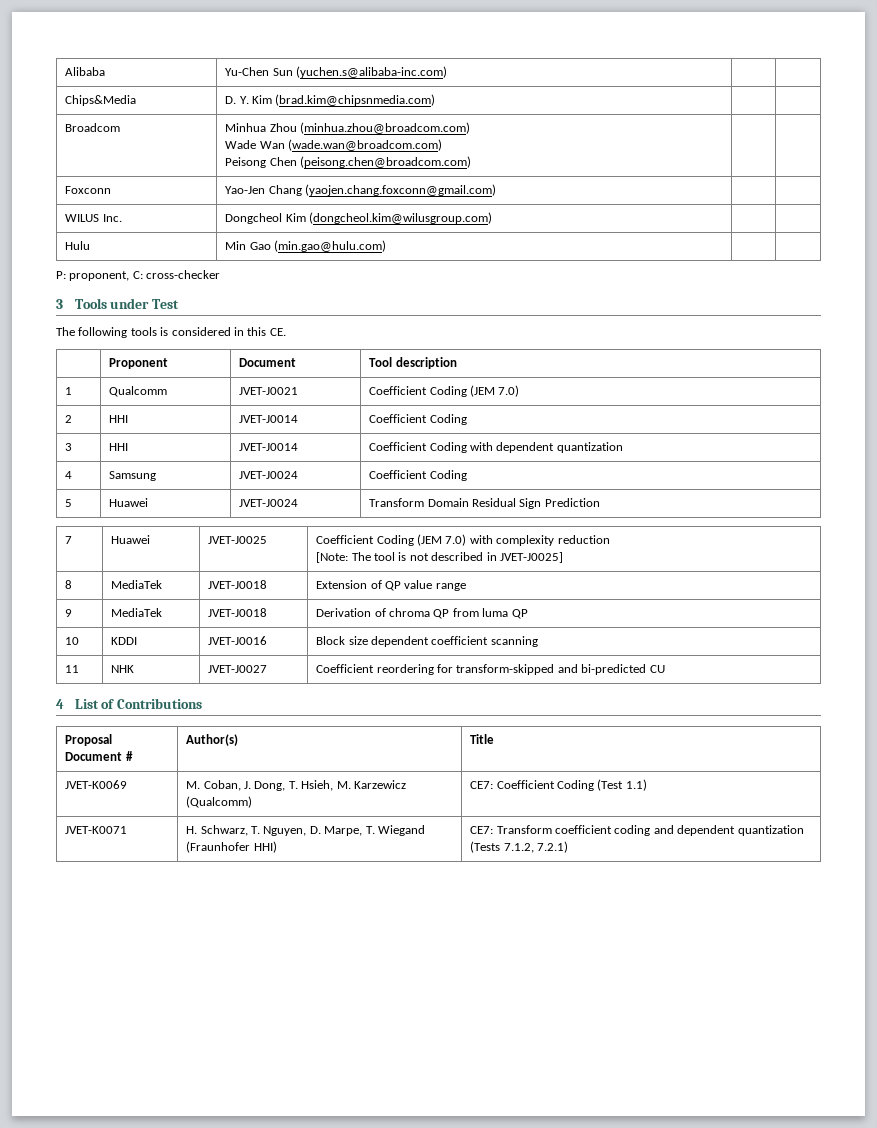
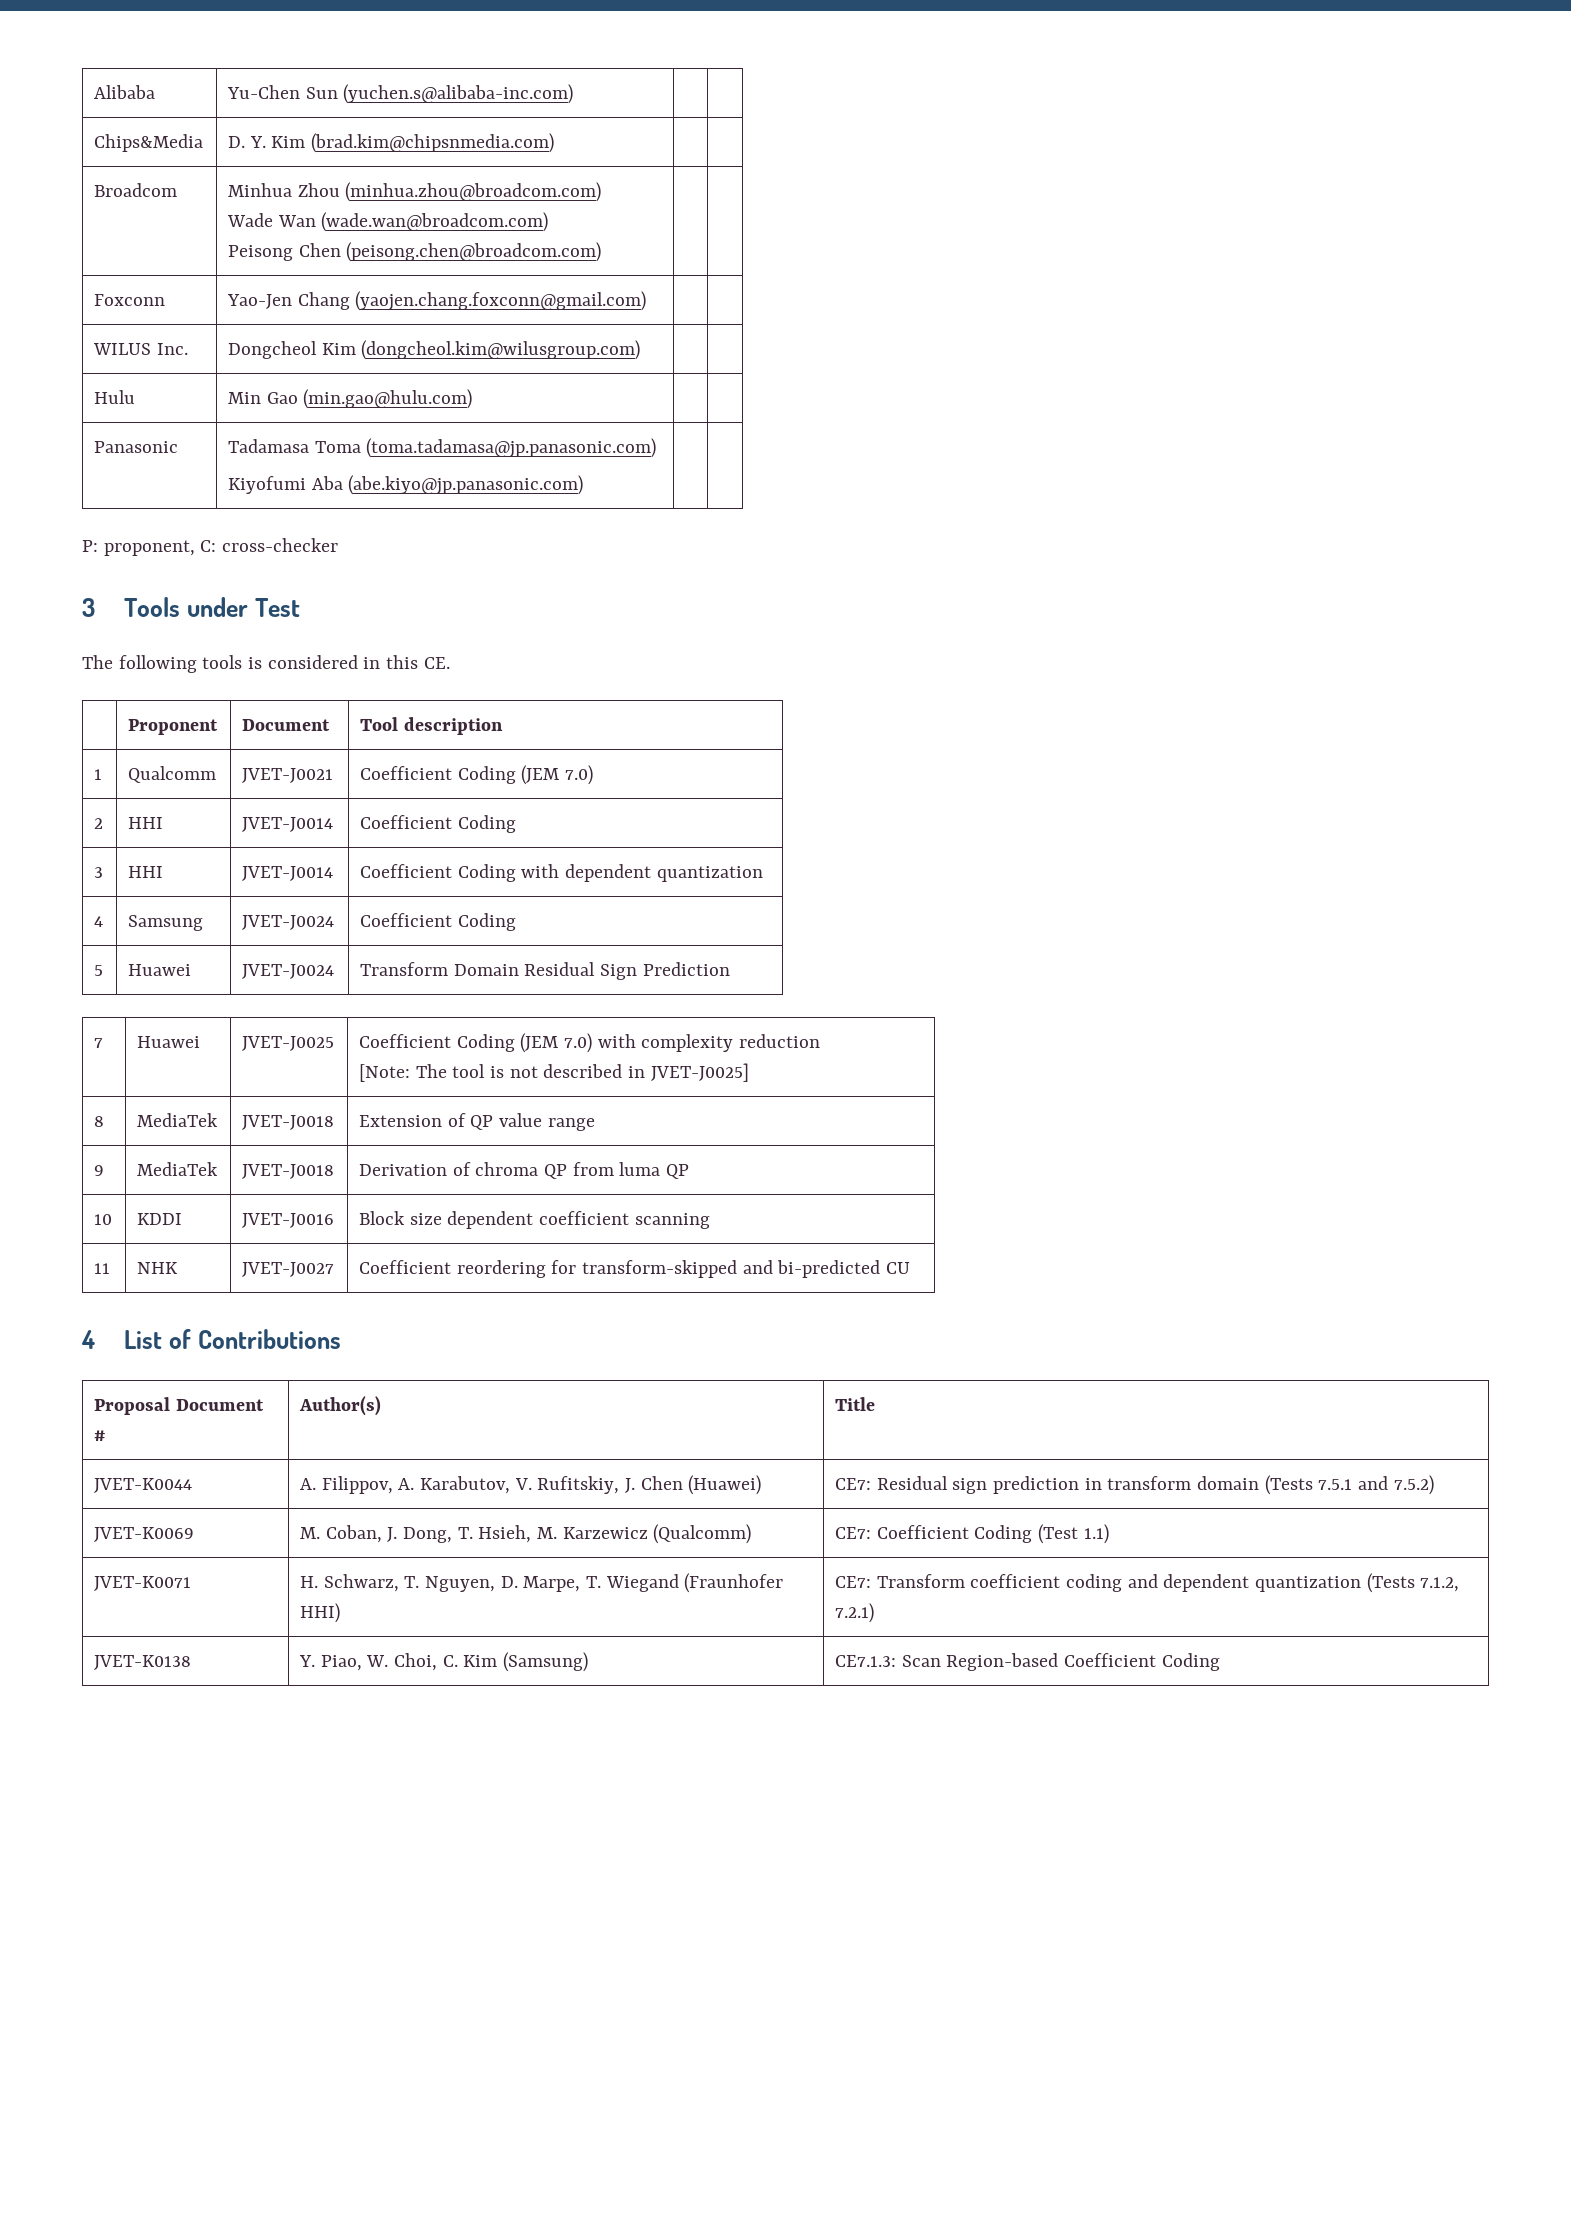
+ Panasonic | Tadamasa Toma (toma.tadamasa@jp.panasonic.com)
+ Kiyofumi Aba (abe.kiyo@jp.panasonic.com) | |
+ JVET-K0044 | A. Filippov, A. Karabutov, V. Rufitskiy, J. Chen (Huawei) | CE7: Residual sign prediction in transform domain (Tests 7.5.1 and 7.5.2)
+ JVET-K0138 | Y. Piao, W. Choi, C. Kim (Samsung) | CE7.1.3: Scan Region-based Coefficient Coding

